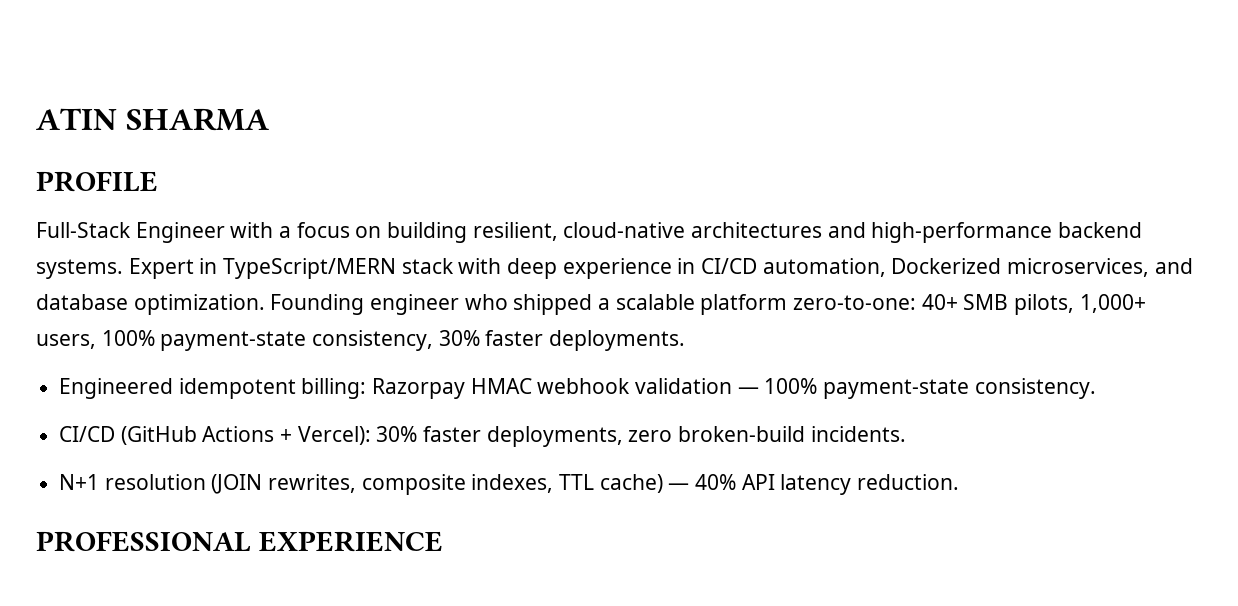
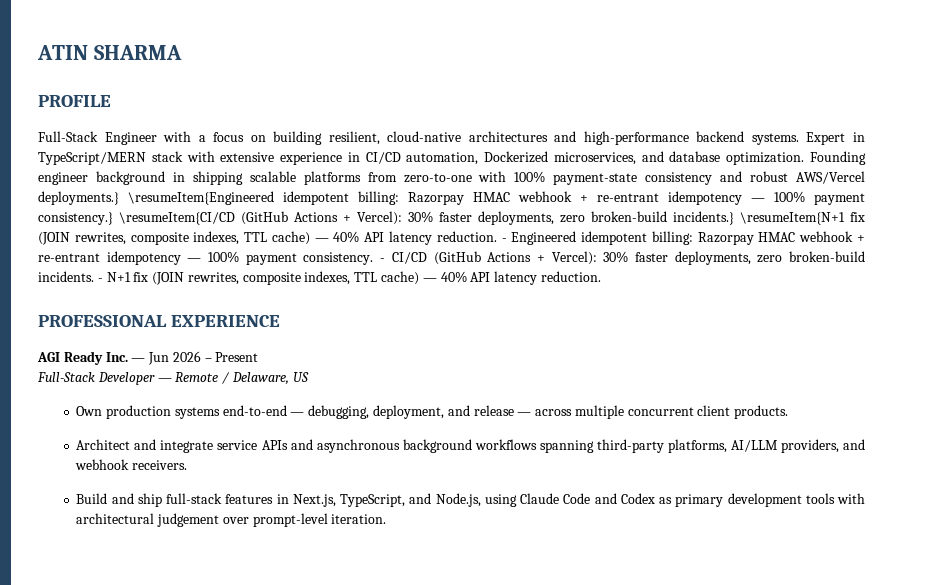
- Expert in TypeScript/MERN stack with deep experience in CI/CD automation, Dockerized microservices, and database optimization.
+ Expert in TypeScript/MERN stack with extensive experience in CI/CD automation, Dockerized microservices, and database optimization.
- Founding engineer who shipped a scalable platform zero-to-one: 40+ SMB pilots, 1,000+ users, 100% payment-state consistency, 30% faster deployments.
- Engineered idempotent billing: Razorpay HMAC webhook validation — 100% payment-state consistency.
- CI/CD (GitHub Actions + Vercel): 30% faster deployments, zero broken-build incidents.
- N+1 resolution (JOIN rewrites, composite indexes, TTL cache) — 40% API latency reduction.
+ Founding engineer background in shipping scalable platforms from zero-to-one with 100% payment-state consistency and robust AWS/Vercel deployments.} \resumeItem{Engineered idempotent billing: Razorpay HMAC webhook + re-entrant idempotency — 100% payment consistency.} \resumeItem{CI/CD (GitHub Actions + Vercel): 30% faster deployments, zero broken-build incidents.} \resumeItem{N+1 fix (JOIN rewrites, composite indexes, TTL cache) — 40% API latency reduction. - Engineered idempotent billing: Razorpay HMAC webhook + re-entrant idempotency — 100% payment consistency. - CI/CD (GitHub Actions + Vercel): 30% faster deployments, zero broken-build incidents. - N+1 fix (JOIN rewrites, composite indexes, TTL cache) — 40% API latency reduction.
+ AGI Ready Inc. — Jun 2026 – Present
+ Full-Stack Developer — Remote / Delaware, US
+ Own production systems end-to-end — debugging, deployment, and release — across multiple concurrent client products.
+ Architect and integrate service APIs and asynchronous background workflows spanning third-party platforms, AI/LLM providers, and webhook receivers.
+ Build and ship full-stack features in Next.js, TypeScript, and Node.js, using Claude Code and Codex as primary development tools with architectural judgement over prompt-level iteration.

